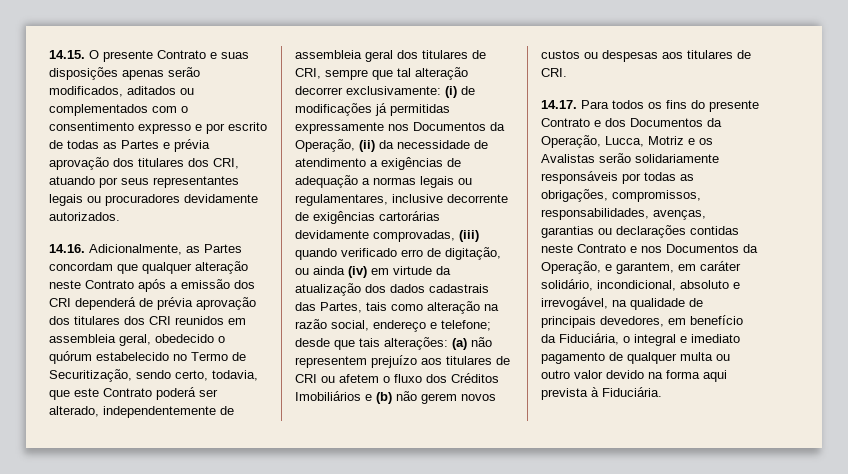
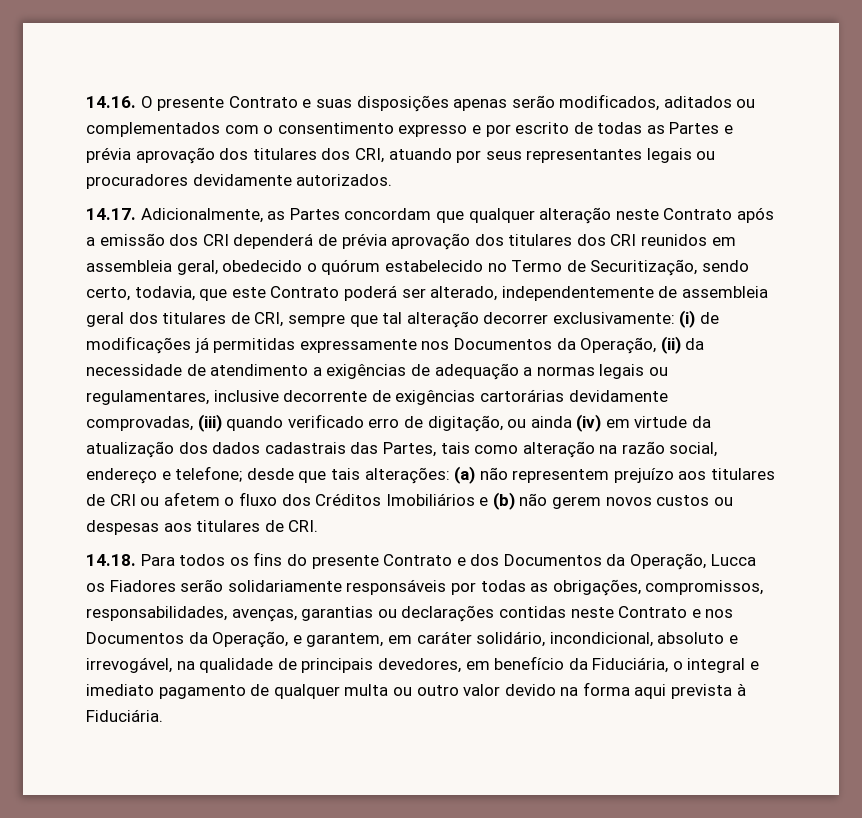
- 14.15. O presente Contrato e suas disposições apenas serão modificados, aditados ou complementados com o consentimento expresso e por escrito de todas as Partes e prévia aprovação dos titulares dos CRI, atuando por seus representantes legais ou procuradores devidamente autorizados.
+ 14.16. O presente Contrato e suas disposições apenas serão modificados, aditados ou complementados com o consentimento expresso e por escrito de todas as Partes e prévia aprovação dos titulares dos CRI, atuando por seus representantes legais ou procuradores devidamente autorizados.
- 14.16. Adicionalmente, as Partes concordam que qualquer alteração neste Contrato após a emissão dos CRI dependerá de prévia aprovação dos titulares dos CRI reunidos em assembleia geral, obedecido o quórum estabelecido no Termo de Securitização, sendo certo, todavia, que este Contrato poderá ser alterado, independentemente de assembleia geral dos titulares de CRI, sempre que tal alteração decorrer exclusivamente:
+ 14.17. Adicionalmente, as Partes concordam que qualquer alteração neste Contrato após a emissão dos CRI dependerá de prévia aprovação dos titulares dos CRI reunidos em assembleia geral, obedecido o quórum estabelecido no Termo de Securitização, sendo certo, todavia, que este Contrato poderá ser alterado, independentemente de assembleia geral dos titulares de CRI, sempre que tal alteração decorrer exclusivamente:
- 14.17. Para todos os fins do presente Contrato e dos Documentos da Operação, Lucca, Motriz e os Avalistas serão solidariamente responsáveis por todas as obrigações, compromissos, responsabilidades, avenças, garantias ou declarações contidas neste Contrato e nos Documentos da Operação, e garantem, em caráter solidário, incondicional, absoluto e irrevogável, na qualidade de principais devedores, em benefício da Fiduciária, o integral e imediato pagamento de qualquer multa ou outro valor devido na forma aqui prevista à Fiduciária.
+ 14.18. Para todos os fins do presente Contrato e dos Documentos da Operação, Lucca os Fiadores serão solidariamente responsáveis por todas as obrigações, compromissos, responsabilidades, avenças, garantias ou declarações contidas neste Contrato e nos Documentos da Operação, e garantem, em caráter solidário, incondicional, absoluto e irrevogável, na qualidade de principais devedores, em benefício da Fiduciária, o integral e imediato pagamento de qualquer multa ou outro valor devido na forma aqui prevista à Fiduciária.

